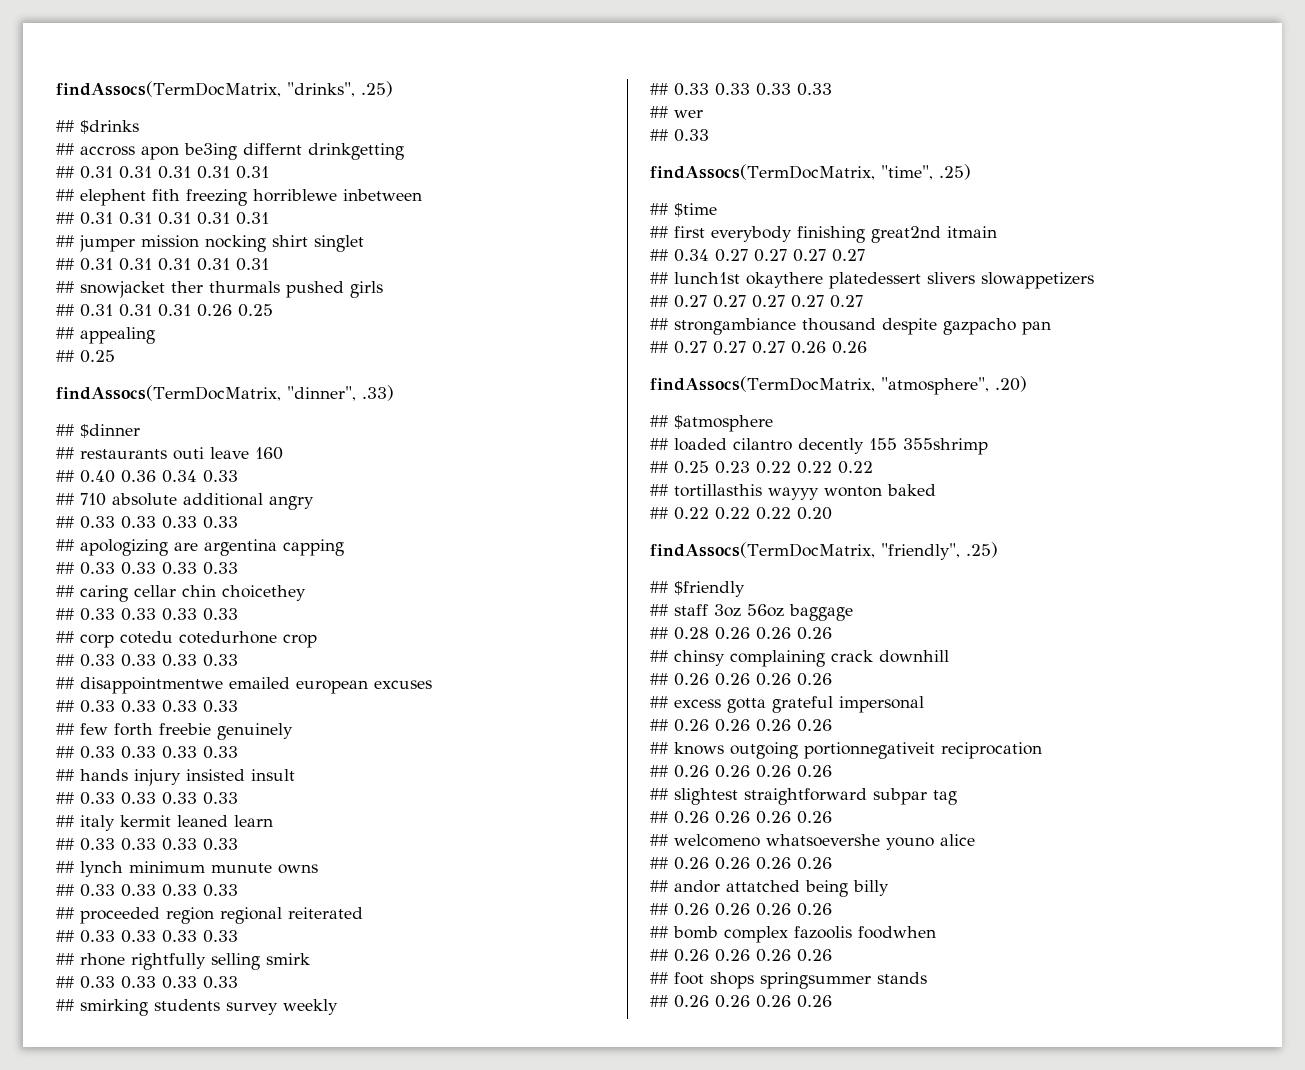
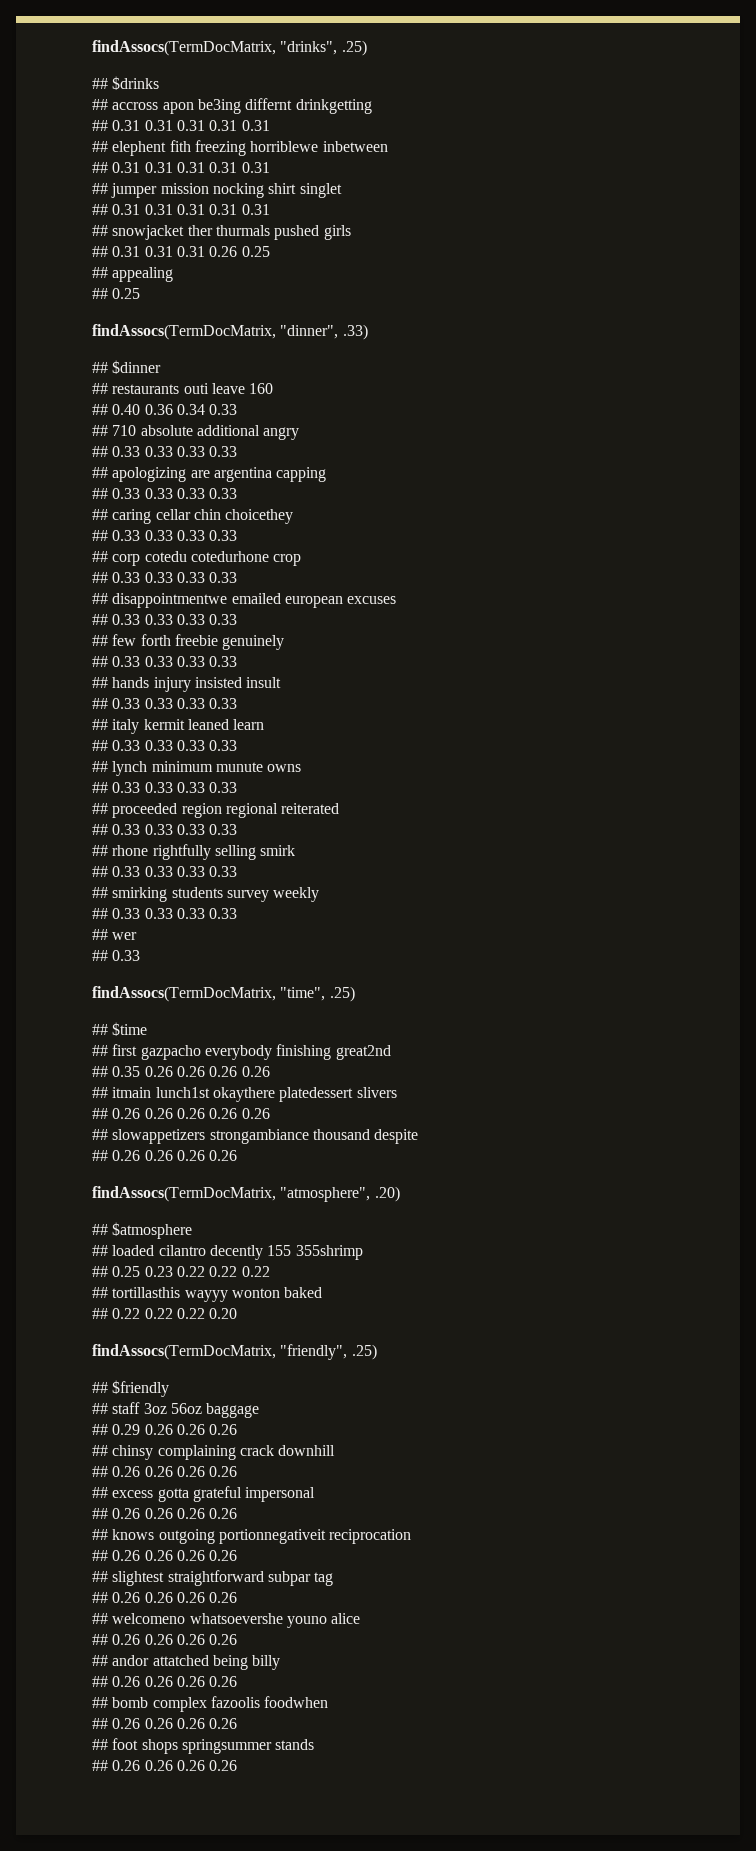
- ## first everybody finishing great2nd itmain
- ## 0.34 0.27 0.27 0.27 0.27
- ## lunch1st okaythere platedessert slivers slowappetizers
- ## 0.27 0.27 0.27 0.27 0.27
- ## strongambiance thousand despite gazpacho pan
- ## 0.27 0.27 0.27 0.26 0.26
+ ## first gazpacho everybody finishing great2nd
+ ## 0.35 0.26 0.26 0.26 0.26
+ ## itmain lunch1st okaythere platedessert slivers
+ ## 0.26 0.26 0.26 0.26 0.26
+ ## slowappetizers strongambiance thousand despite
+ ## 0.26 0.26 0.26 0.26
- ## 0.28 0.26 0.26 0.26
+ ## 0.29 0.26 0.26 0.26

